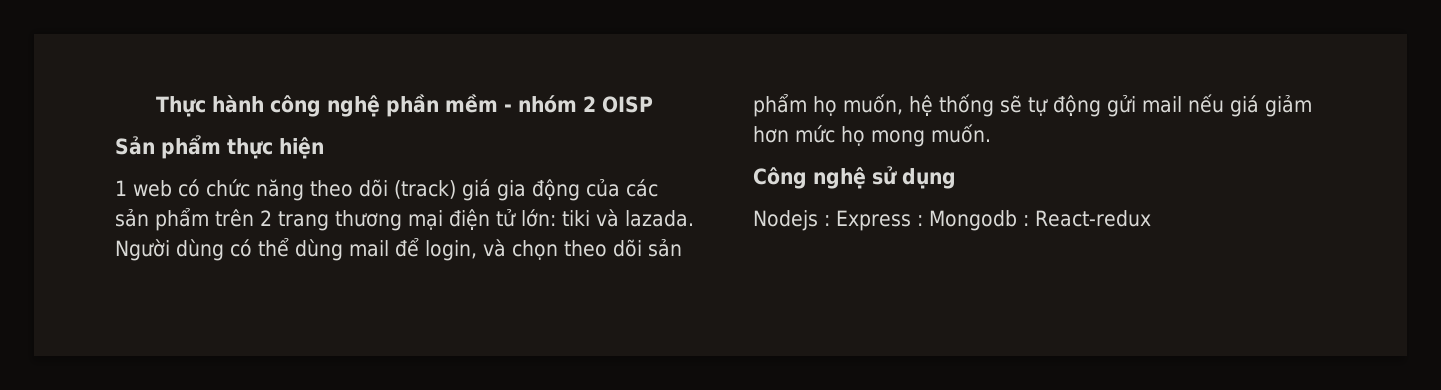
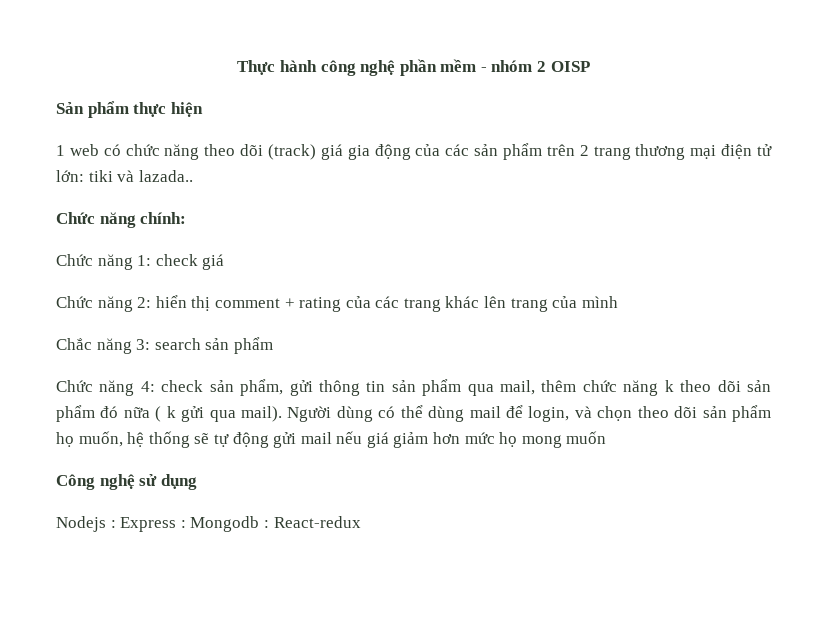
- 1 web có chức năng theo dõi (track) giá gia động của các sản phẩm trên 2 trang thương mại điện tử lớn: tiki và lazada.
+ 1 web có chức năng theo dõi (track) giá gia động của các sản phẩm trên 2 trang thương mại điện tử lớn: tiki và lazada..
+ Chức năng chính:
+ Chức năng 1: check giá
+ Chức năng 2: hiển thị comment + rating của các trang khác lên trang của mình
+ Chắc năng 3: search sản phẩm
+ Chức năng 4: check sản phẩm, gửi thông tin sản phẩm qua mail, thêm chức năng k theo dõi sản phẩm đó nữa ( k gửi qua mail).
- Người dùng có thể dùng mail để login, và chọn theo dõi sản phẩm họ muốn, hệ thống sẽ tự động gửi mail nếu giá giảm hơn mức họ mong muốn.
+ Người dùng có thể dùng mail để login, và chọn theo dõi sản phẩm họ muốn, hệ thống sẽ tự động gửi mail nếu giá giảm hơn mức họ mong muốn

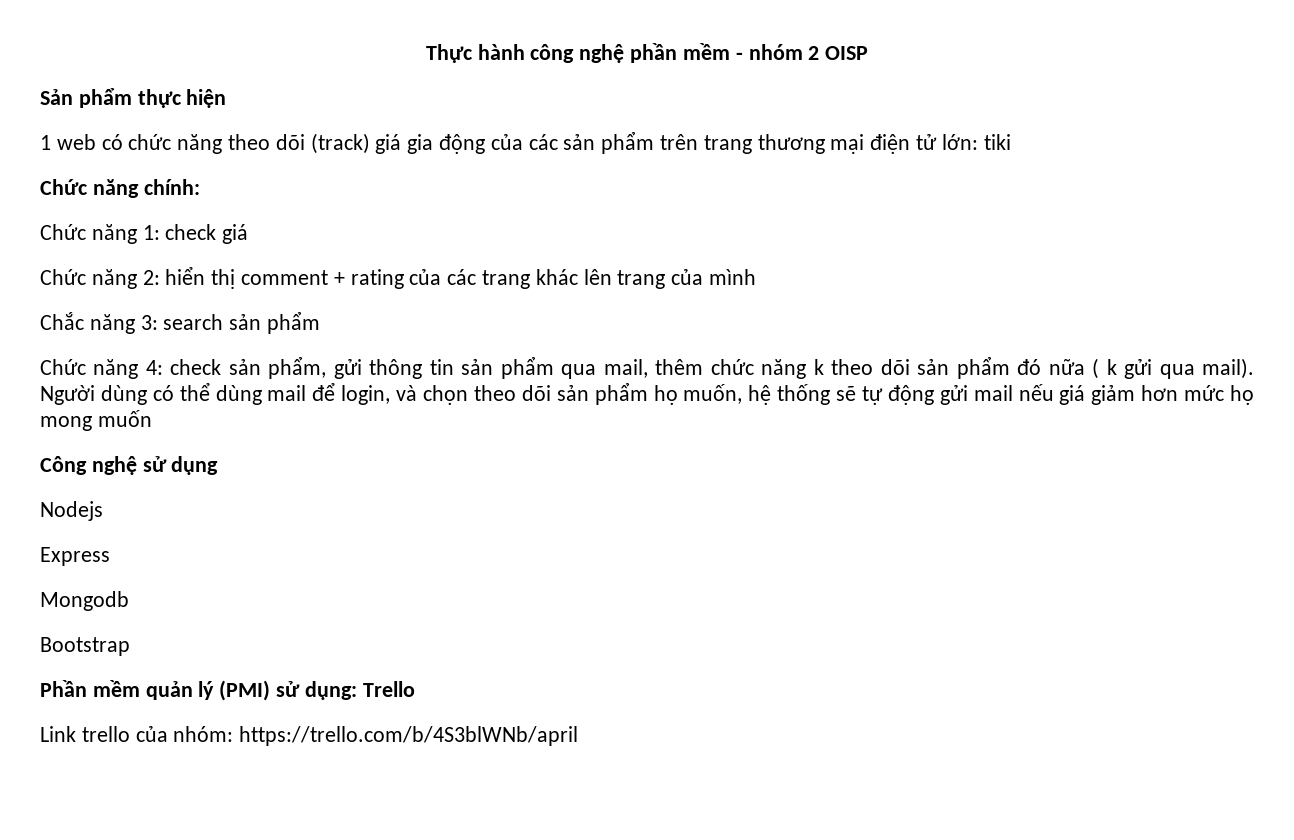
- 1 web có chức năng theo dõi (track) giá gia động của các sản phẩm trên 2 trang thương mại điện tử lớn: tiki và lazada..
+ 1 web có chức năng theo dõi (track) giá gia động của các sản phẩm trên trang thương mại điện tử lớn: tiki
- Nodejs : Express : Mongodb : React-redux
+ Nodejs
+ Express
+ Mongodb
+ Bootstrap
+ Phần mềm quản lý (PMI) sử dụng: Trello
+ Link trello của nhóm: https://trello.com/b/4S3blWNb/april

